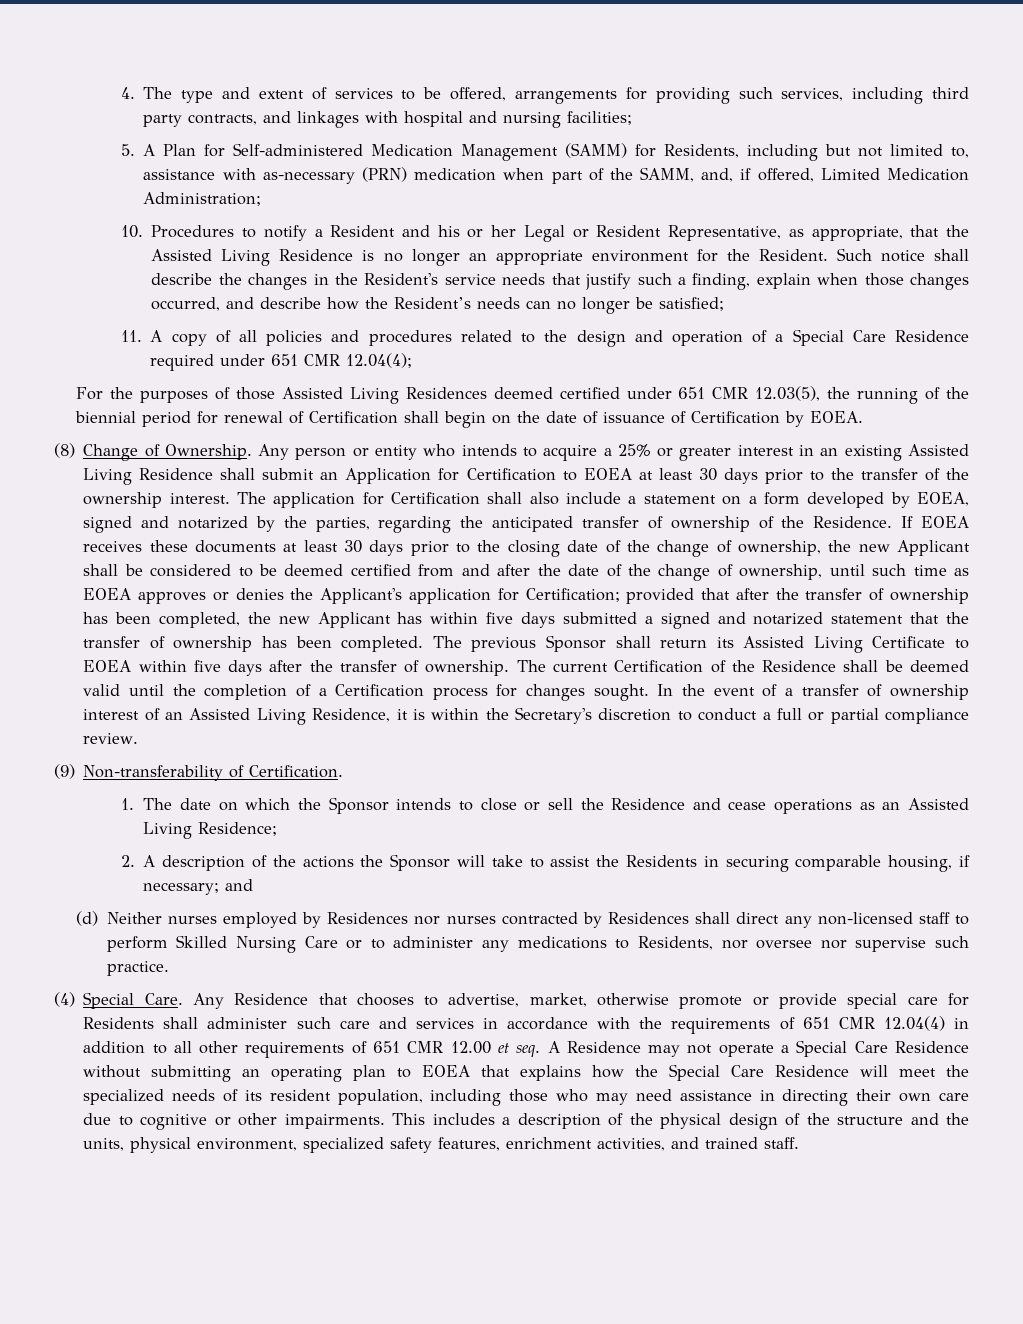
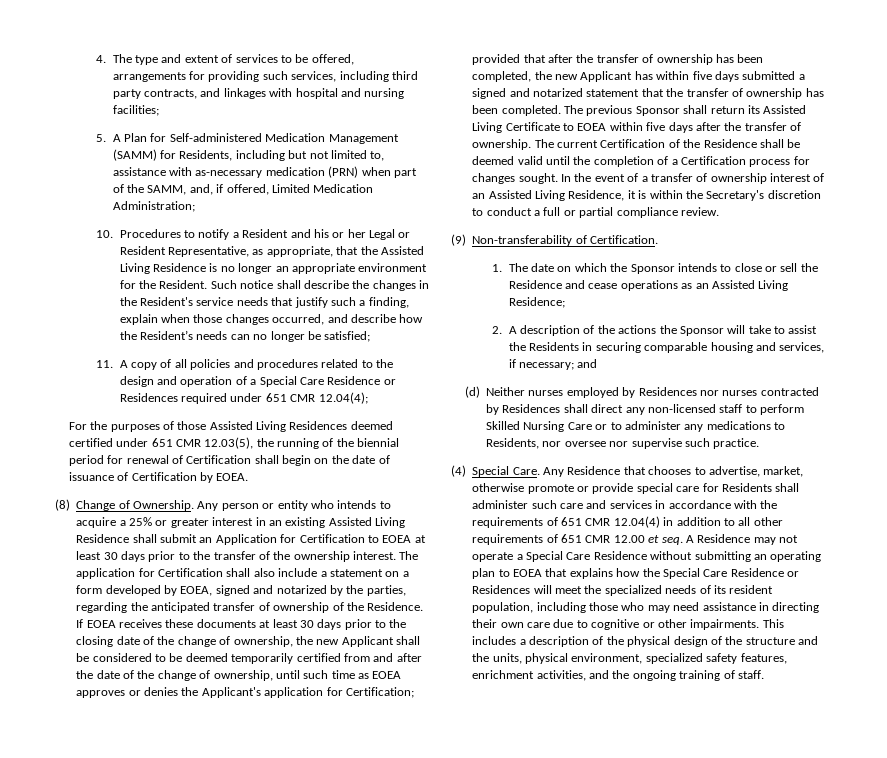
- 5. A Plan for Self-administered Medication Management (SAMM) for Residents, including but not limited to, assistance with as-necessary (PRN) medication when part of the SAMM, and, if offered, Limited Medication Administration;
+ 5. A Plan for Self-administered Medication Management (SAMM) for Residents, including but not limited to, assistance with as-necessary medication (PRN) when part of the SAMM, and, if offered, Limited Medication Administration;
- 11. A copy of all policies and procedures related to the design and operation of a Special Care Residence required under 651 CMR 12.04(4);
+ 11. A copy of all policies and procedures related to the design and operation of a Special Care Residence or Residences required under 651 CMR 12.04(4);
- If EOEA receives these documents at least 30 days prior to the closing date of the change of ownership, the new Applicant shall be considered to be deemed certified from and after the date of the change of ownership, until such time as EOEA approves or denies the Applicant's application for Certification;
+ If EOEA receives these documents at least 30 days prior to the closing date of the change of ownership, the new Applicant shall be considered to be deemed temporarily certified from and after the date of the change of ownership, until such time as EOEA approves or denies the Applicant's application for Certification;
- 2. A description of the actions the Sponsor will take to assist the Residents in securing comparable housing, if necessary; and
+ 2. A description of the actions the Sponsor will take to assist the Residents in securing comparable housing and services, if necessary; and
- A Residence may not operate a Special Care Residence without submitting an operating plan to EOEA that explains how the Special Care Residence will meet the specialized needs of its resident population, including those who may need assistance in directing their own care due to cognitive or other impairments.
+ A Residence may not operate a Special Care Residence without submitting an operating plan to EOEA that explains how the Special Care Residence or Residences will meet the specialized needs of its resident population, including those who may need assistance in directing their own care due to cognitive or other impairments.
- This includes a description of the physical design of the structure and the units, physical environment, specialized safety features, enrichment activities, and trained staff.
+ This includes a description of the physical design of the structure and the units, physical environment, specialized safety features, enrichment activities, and the ongoing training of staff.

